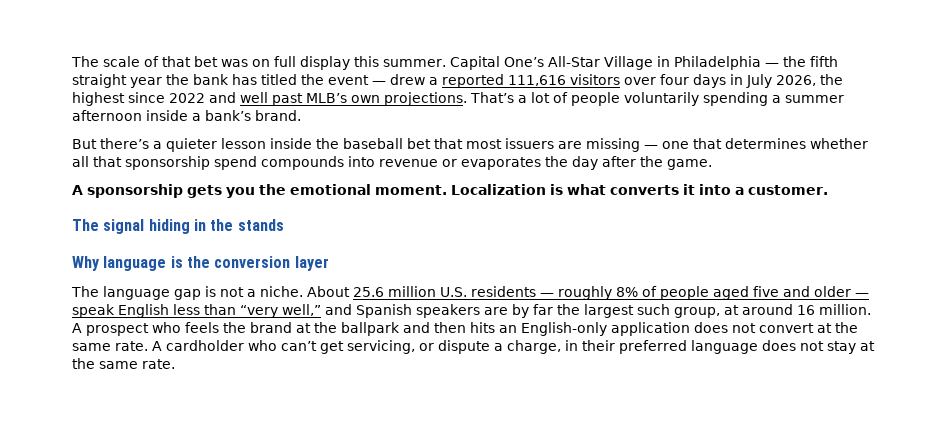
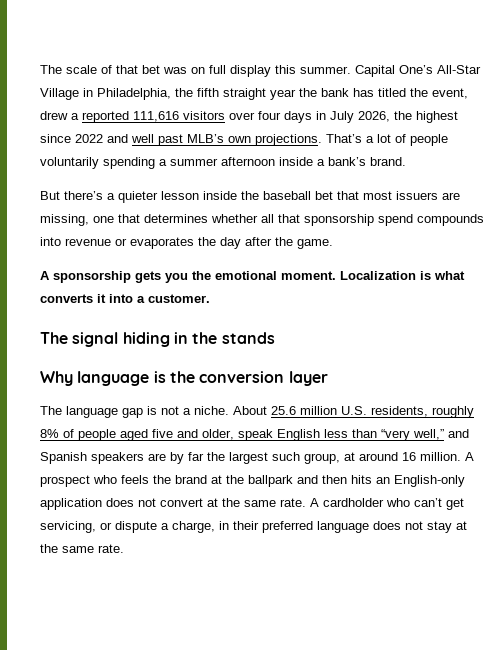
- Capital One’s All-Star Village in Philadelphia — the fifth straight year the bank has titled the event — drew a reported 111,616 visitors over four days in July 2026, the highest since 2022 and well past MLB’s own projections.
+ Capital One’s All-Star Village in Philadelphia, the fifth straight year the bank has titled the event, drew a reported 111,616 visitors over four days in July 2026, the highest since 2022 and well past MLB’s own projections.
- But there’s a quieter lesson inside the baseball bet that most issuers are missing — one that determines whether all that sponsorship spend compounds into revenue or evaporates the day after the game.
+ But there’s a quieter lesson inside the baseball bet that most issuers are missing, one that determines whether all that sponsorship spend compounds into revenue or evaporates the day after the game.
- About 25.6 million U.S. residents — roughly 8% of people aged five and older — speak English less than “very well,” and Spanish speakers are by far the largest such group, at around 16 million.
+ About 25.6 million U.S. residents, roughly 8% of people aged five and older, speak English less than “very well,” and Spanish speakers are by far the largest such group, at around 16 million.

